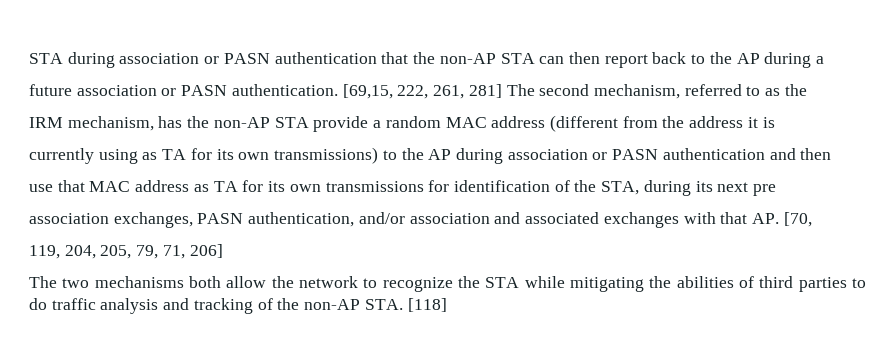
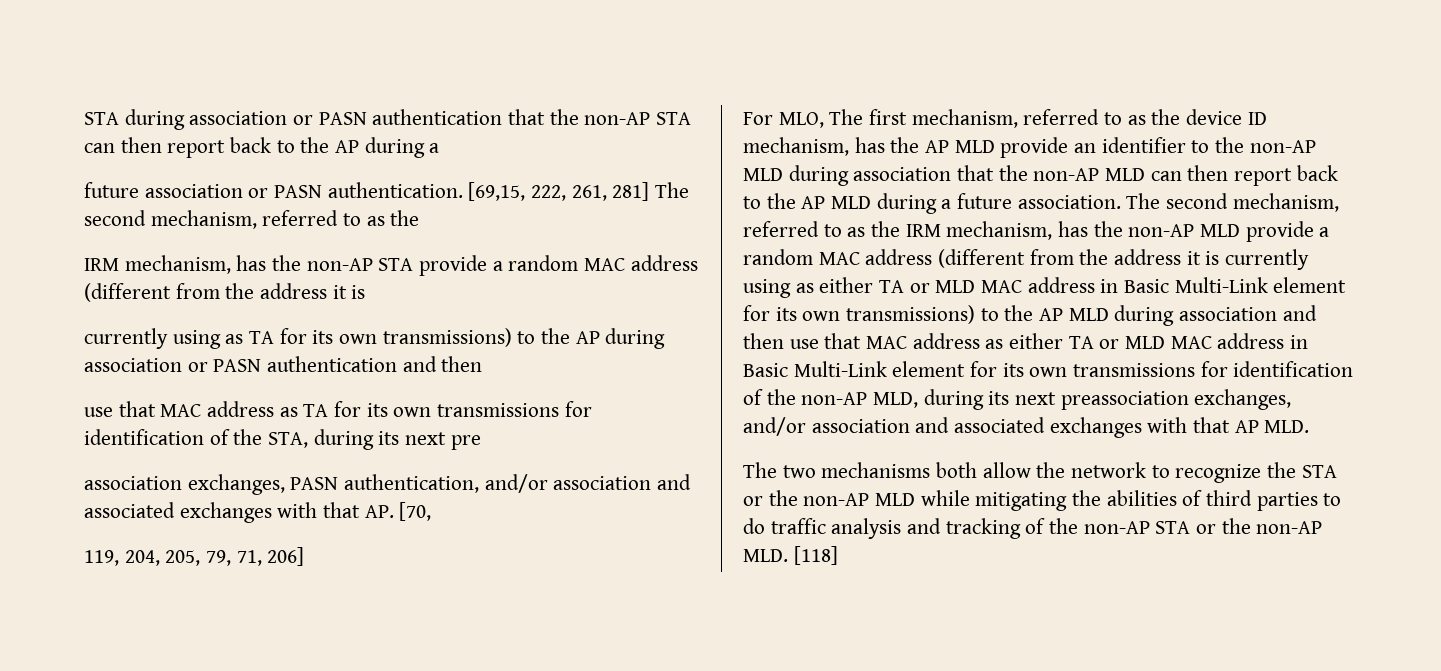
+ For MLO, The first mechanism, referred to as the device ID mechanism, has the AP MLD provide an identifier to the non-AP MLD during association that the non-AP MLD can then report back to the AP MLD during a future association. The second mechanism, referred to as the IRM mechanism, has the non-AP MLD provide a random MAC address (different from the address it is currently using as either TA or MLD MAC address in Basic Multi-Link element for its own transmissions) to the AP MLD during association and then use that MAC address as either TA or MLD MAC address in Basic Multi-Link element for its own transmissions for identification of the non-AP MLD, during its next preassociation exchanges, and/or association and associated exchanges with that AP MLD.
- The two mechanisms both allow the network to recognize the STA while mitigating the abilities of third parties to do traffic analysis and tracking of the non-AP STA. [118]
+ The two mechanisms both allow the network to recognize the STA or the non-AP MLD while mitigating the abilities of third parties to do traffic analysis and tracking of the non-AP STA or the non-AP MLD. [118]

